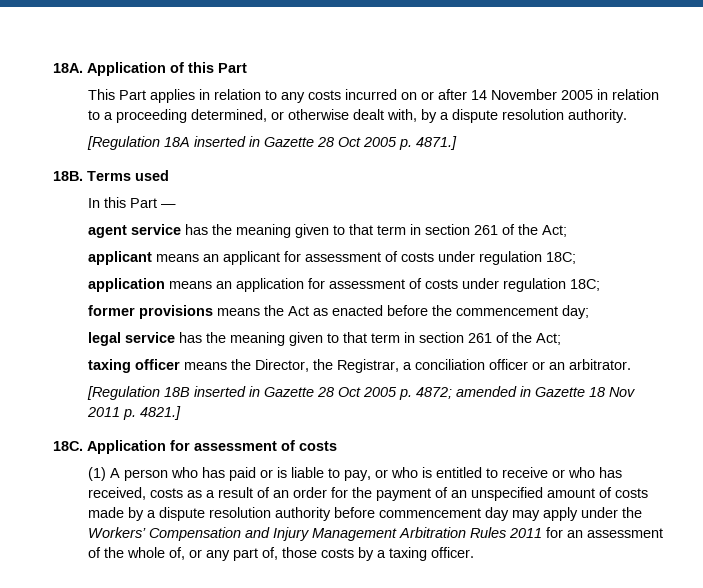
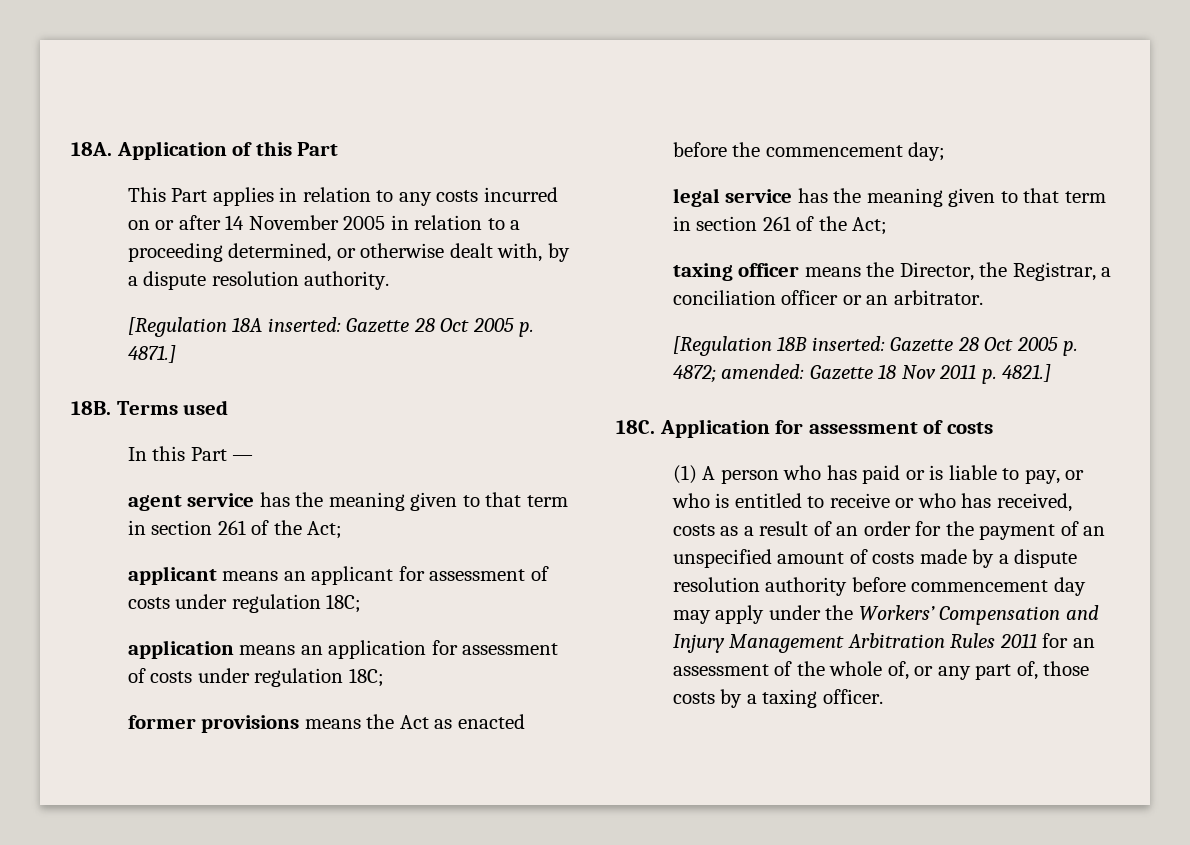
- [Regulation 18A inserted in Gazette 28 Oct 2005 p. 4871.]
+ [Regulation 18A inserted: Gazette 28 Oct 2005 p. 4871.]
- [Regulation 18B inserted in Gazette 28 Oct 2005 p. 4872; amended in Gazette 18 Nov 2011 p. 4821.]
+ [Regulation 18B inserted: Gazette 28 Oct 2005 p. 4872; amended: Gazette 18 Nov 2011 p. 4821.]

